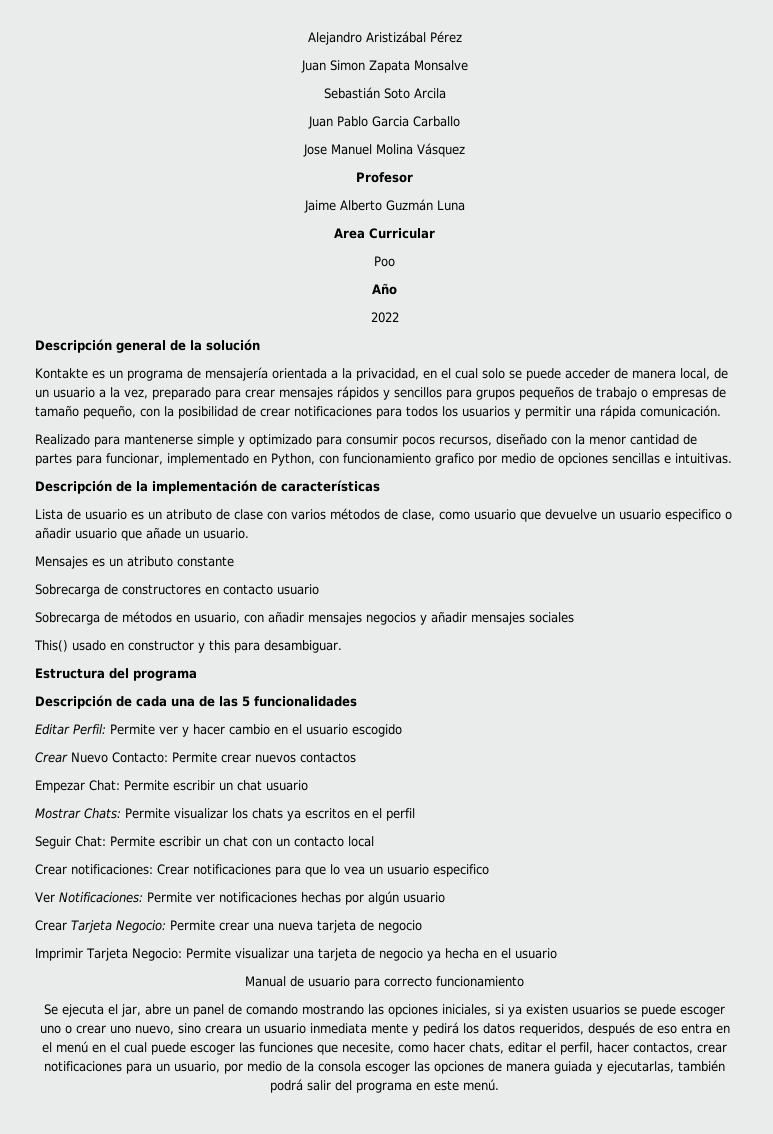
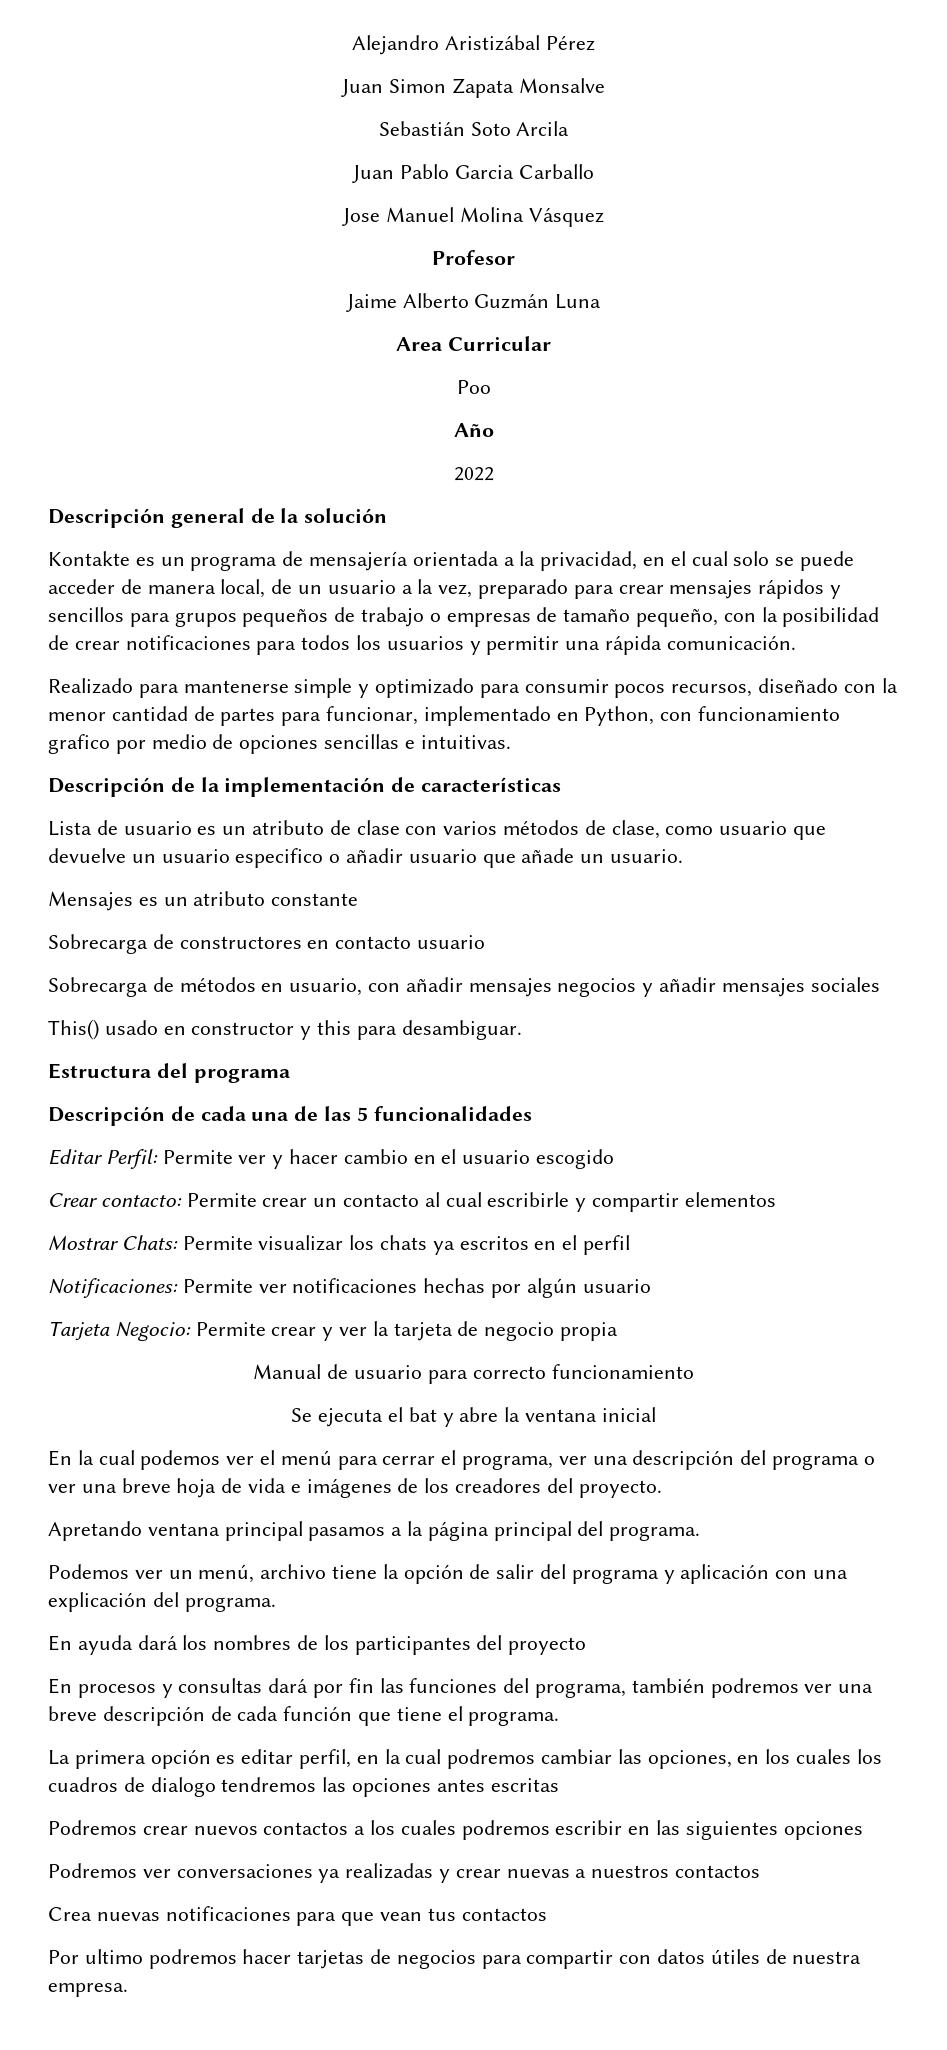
- Crear Nuevo Contacto: Permite crear nuevos contactos
- Empezar Chat: Permite escribir un chat usuario
+ Crear contacto: Permite crear un contacto al cual escribirle y compartir elementos
- Seguir Chat: Permite escribir un chat con un contacto local
- Crear notificaciones: Crear notificaciones para que lo vea un usuario especifico
- Ver Notificaciones: Permite ver notificaciones hechas por algún usuario
+ Notificaciones: Permite ver notificaciones hechas por algún usuario
- Crear Tarjeta Negocio: Permite crear una nueva tarjeta de negocio
- Imprimir Tarjeta Negocio: Permite visualizar una tarjeta de negocio ya hecha en el usuario
+ Tarjeta Negocio: Permite crear y ver la tarjeta de negocio propia
- Se ejecuta el jar, abre un panel de comando mostrando las opciones iniciales, si ya existen usuarios se puede escoger uno o crear uno nuevo, sino creara un usuario inmediata mente y pedirá los datos requeridos, después de eso entra en el menú en el cual puede escoger las funciones que necesite, como hacer chats, editar el perfil, hacer contactos, crear notificaciones para un usuario, por medio de la consola escoger las opciones de manera guiada y ejecutarlas, también podrá salir del programa en este menú.
+ Se ejecuta el bat y abre la ventana inicial
+ En la cual podemos ver el menú para cerrar el programa, ver una descripción del programa o ver una breve hoja de vida e imágenes de los creadores del proyecto.
+ Apretando ventana principal pasamos a la página principal del programa.
+ Podemos ver un menú, archivo tiene la opción de salir del programa y aplicación con una explicación del programa.
+ En ayuda dará los nombres de los participantes del proyecto
+ En procesos y consultas dará por fin las funciones del programa, también podremos ver una breve descripción de cada función que tiene el programa.
+ La primera opción es editar perfil, en la cual podremos cambiar las opciones, en los cuales los cuadros de dialogo tendremos las opciones antes escritas
+ Podremos crear nuevos contactos a los cuales podremos escribir en las siguientes opciones
+ Podremos ver conversaciones ya realizadas y crear nuevas a nuestros contactos
+ Crea nuevas notificaciones para que vean tus contactos
+ Por ultimo podremos hacer tarjetas de negocios para compartir con datos útiles de nuestra empresa.

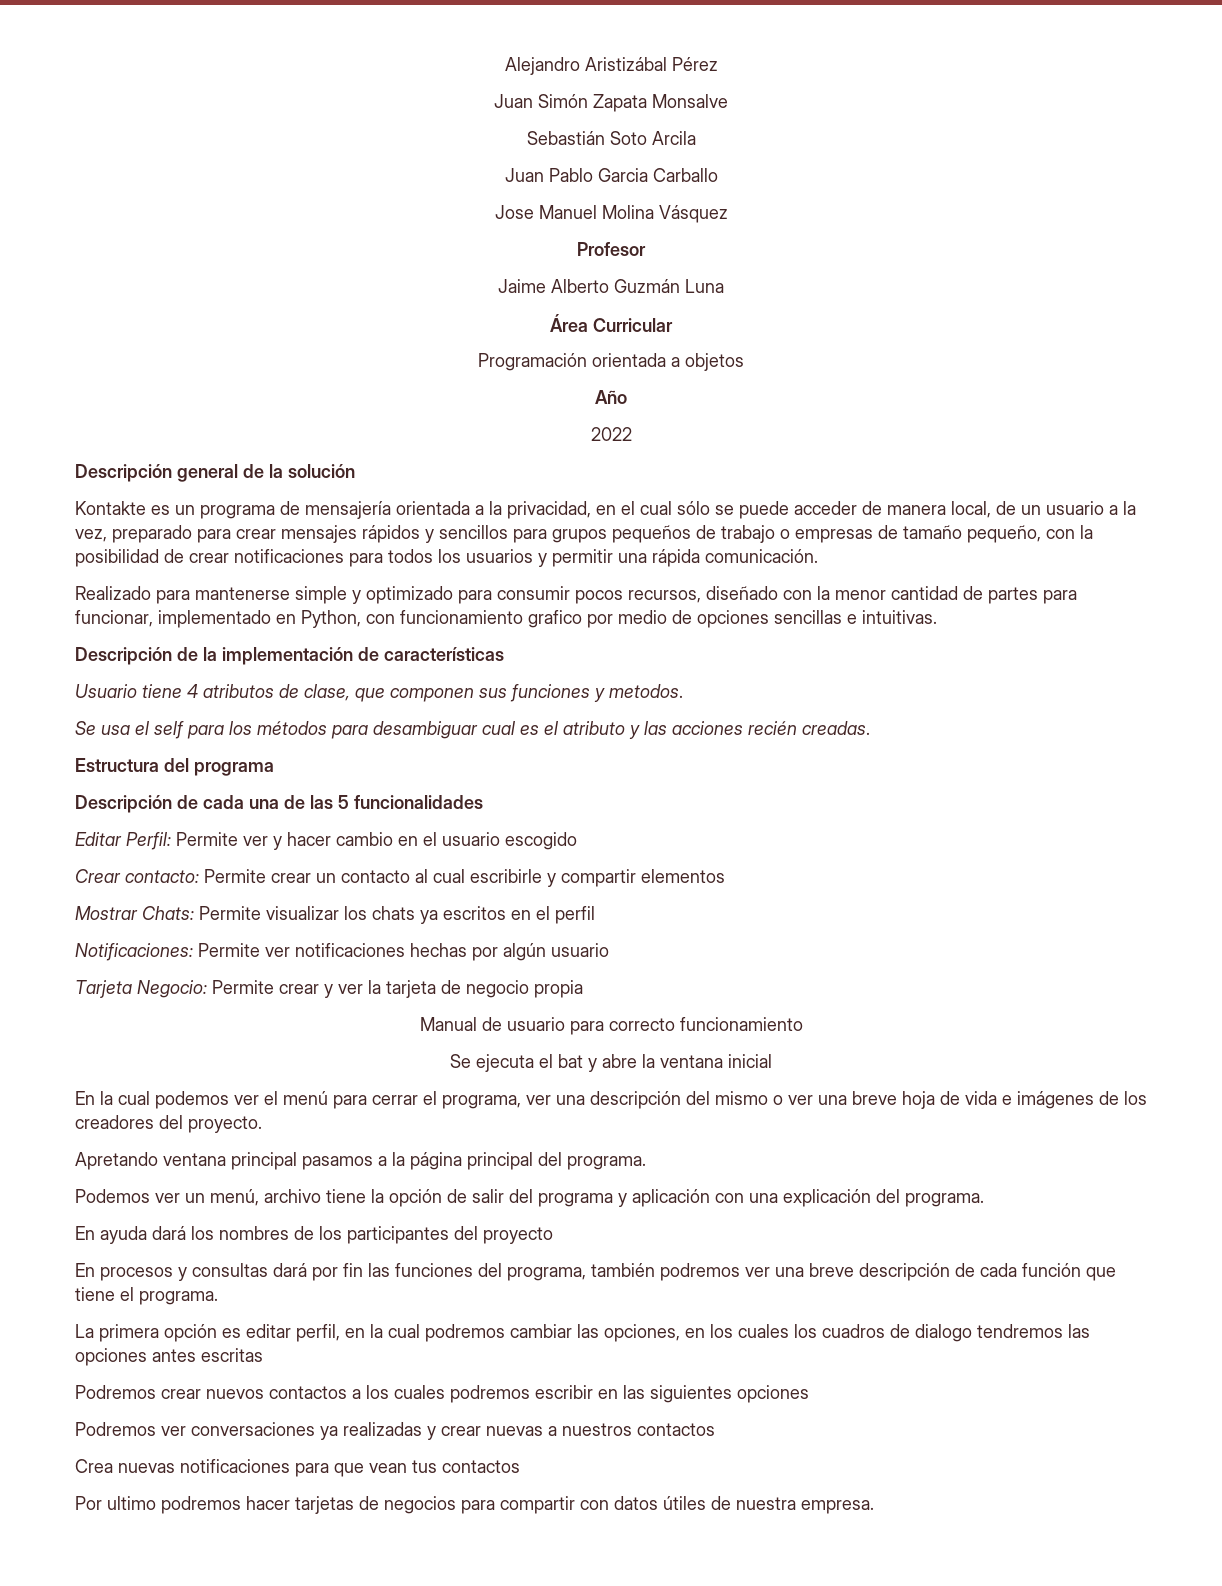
- Juan Simon Zapata Monsalve
+ Juan Simón Zapata Monsalve
- Area Curricular
+ Área Curricular
- Poo
+ Programación orientada a objetos
- Kontakte es un programa de mensajería orientada a la privacidad, en el cual solo se puede acceder de manera local, de un usuario a la vez, preparado para crear mensajes rápidos y sencillos para grupos pequeños de trabajo o empresas de tamaño pequeño, con la posibilidad de crear notificaciones para todos los usuarios y permitir una rápida comunicación.
+ Kontakte es un programa de mensajería orientada a la privacidad, en el cual sólo se puede acceder de manera local, de un usuario a la vez, preparado para crear mensajes rápidos y sencillos para grupos pequeños de trabajo o empresas de tamaño pequeño, con la posibilidad de crear notificaciones para todos los usuarios y permitir una rápida comunicación.
- Lista de usuario es un atributo de clase con varios métodos de clase, como usuario que devuelve un usuario especifico o añadir usuario que añade un usuario.
- Mensajes es un atributo constante
- Sobrecarga de constructores en contacto usuario
- Sobrecarga de métodos en usuario, con añadir mensajes negocios y añadir mensajes sociales
- This() usado en constructor y this para desambiguar.
+ Usuario tiene 4 atributos de clase, que componen sus funciones y metodos.
+ Se usa el self para los métodos para desambiguar cual es el atributo y las acciones recién creadas.
- En la cual podemos ver el menú para cerrar el programa, ver una descripción del programa o ver una breve hoja de vida e imágenes de los creadores del proyecto.
+ En la cual podemos ver el menú para cerrar el programa, ver una descripción del mismo o ver una breve hoja de vida e imágenes de los creadores del proyecto.

